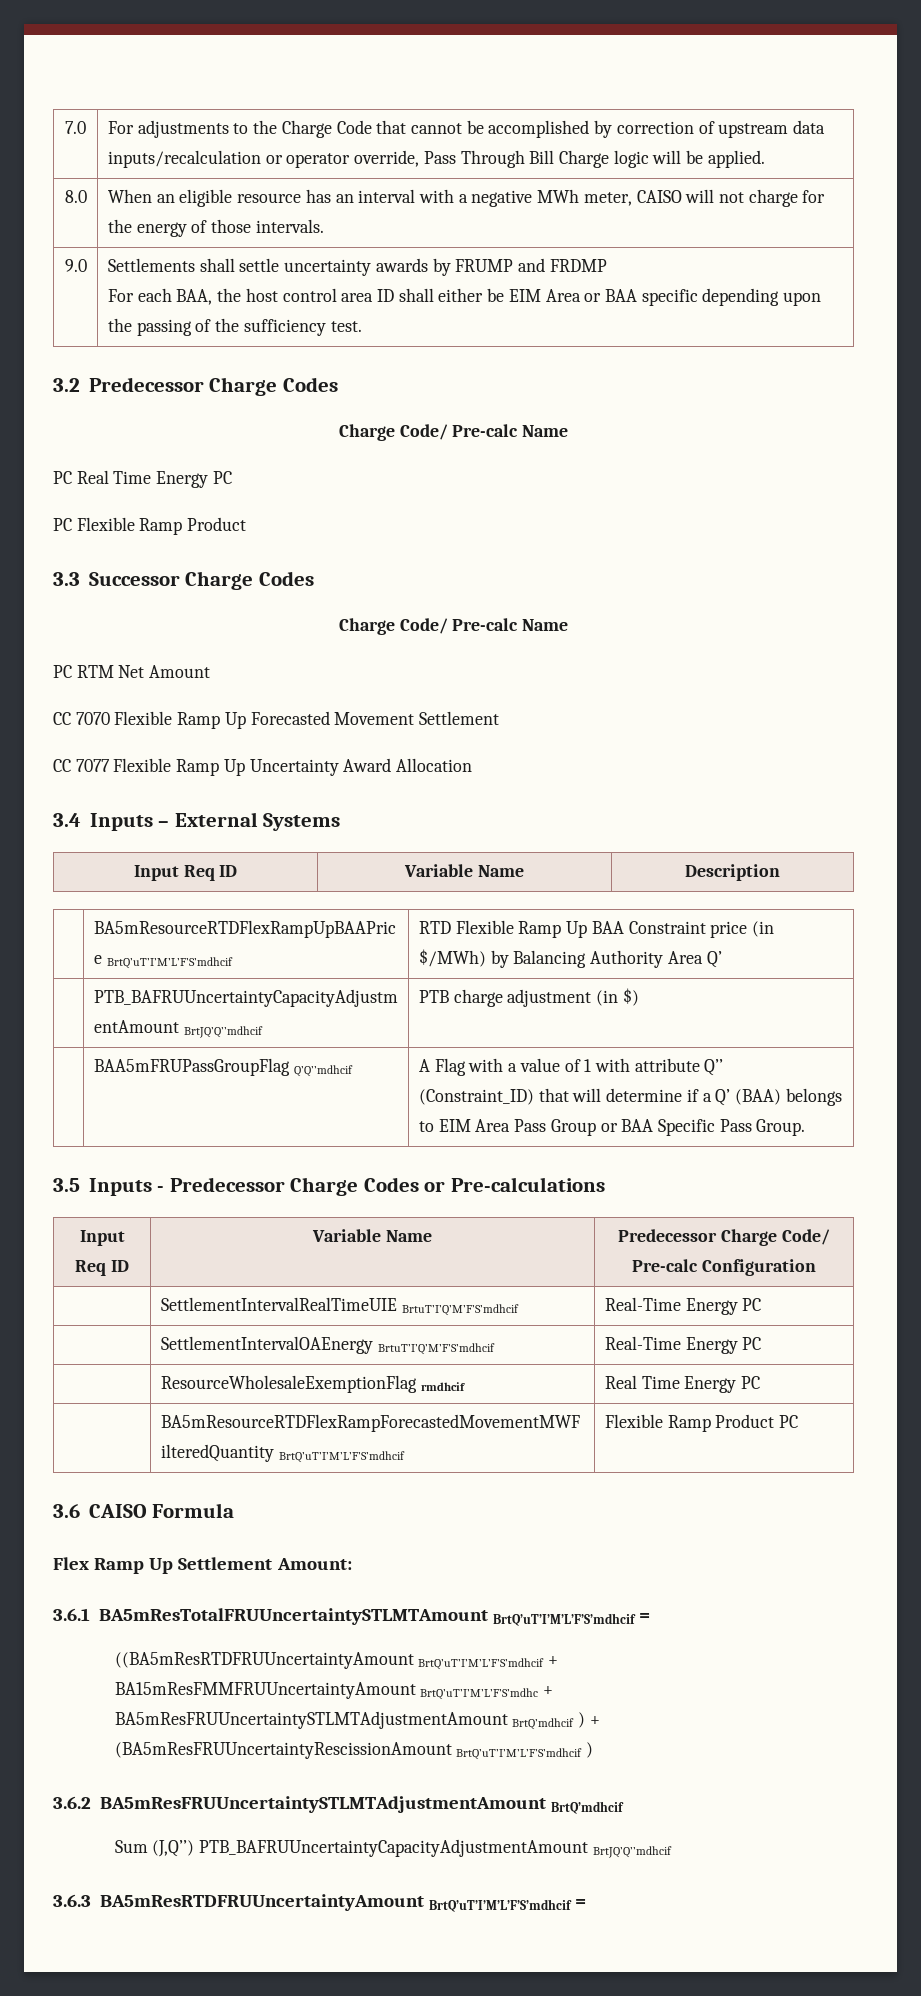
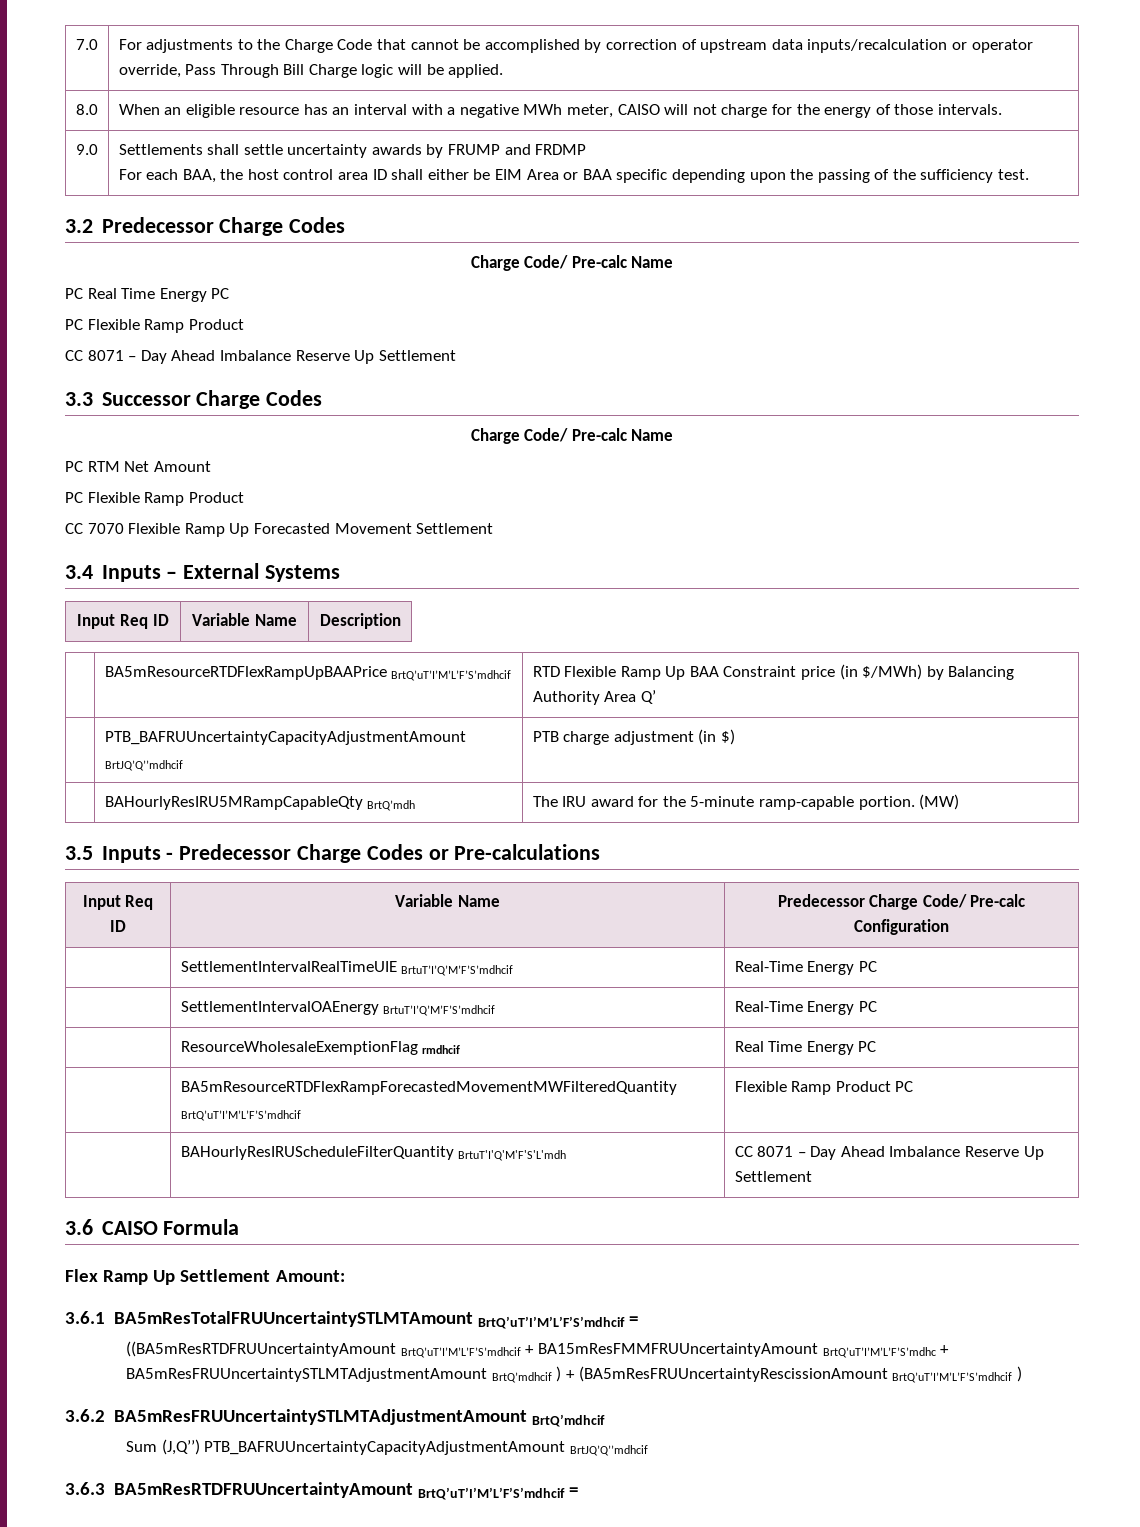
  PC Real Time Energy PC
  PC Flexible Ramp Product
+ CC 8071 – Day Ahead Imbalance Reserve Up Settlement
  PC RTM Net Amount
+ PC Flexible Ramp Product
- CC 7077 Flexible Ramp Up Uncertainty Award Allocation
- | BAA5mFRUPassGroupFlag Q’Q’’mdhcif | A Flag with a value of 1 with attribute Q’’ (Constraint_ID) that will determine if a Q’ (BAA) belongs to EIM Area Pass Group or BAA Specific Pass Group.
+ | BAHourlyResIRU5MRampCapableQty BrtQ’mdh | The IRU award for the 5-minute ramp-capable portion. (MW)
+ | BAHourlyResIRUScheduleFilterQuantity BrtuT'I'Q'M'F'S'L'mdh | CC 8071 – Day Ahead Imbalance Reserve Up Settlement

